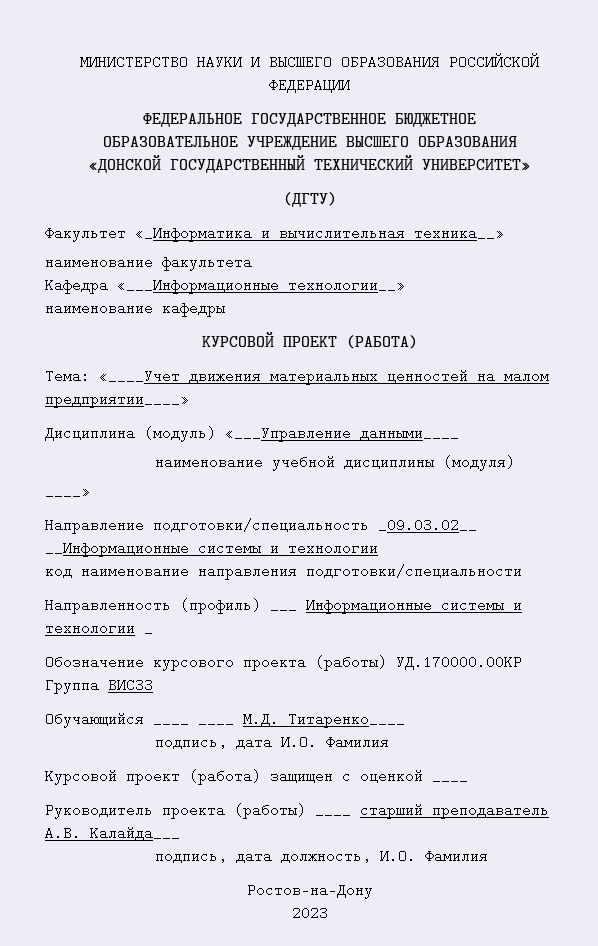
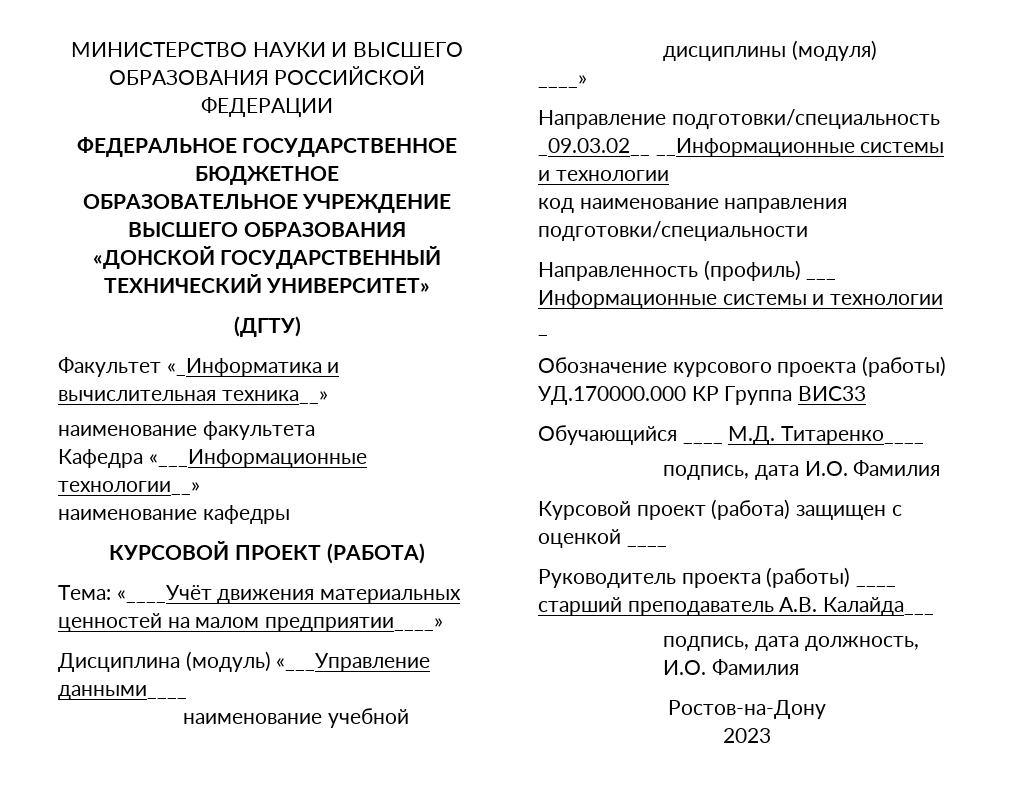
- Тема: «____Учет движения материальных ценностей на малом предприятии____»
+ Тема: «____Учёт движения материальных ценностей на малом предприятии____»
- Обозначение курсового проекта (работы) УД.170000.00КР Группа ВИС33
+ Обозначение курсового проекта (работы) УД.170000.000 КР Группа ВИС33
- Обучающийся ____ ____ М.Д. Титаренко____
+ Обучающийся ____ М.Д. Титаренко____

